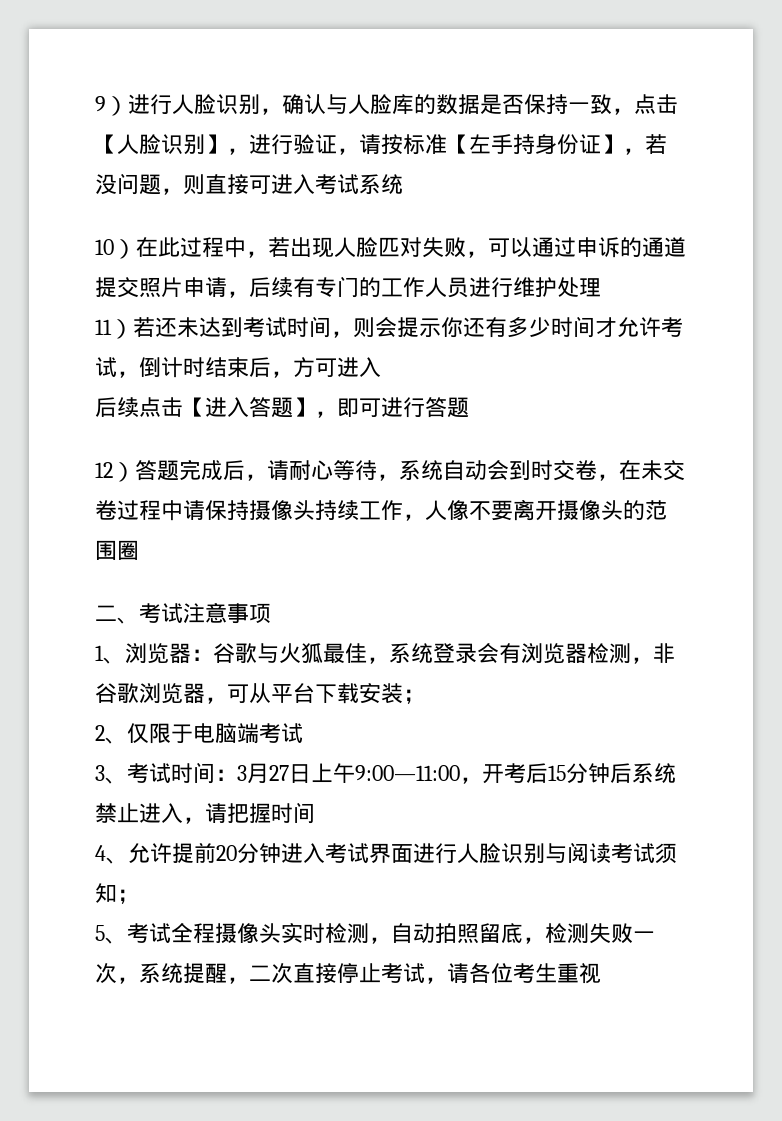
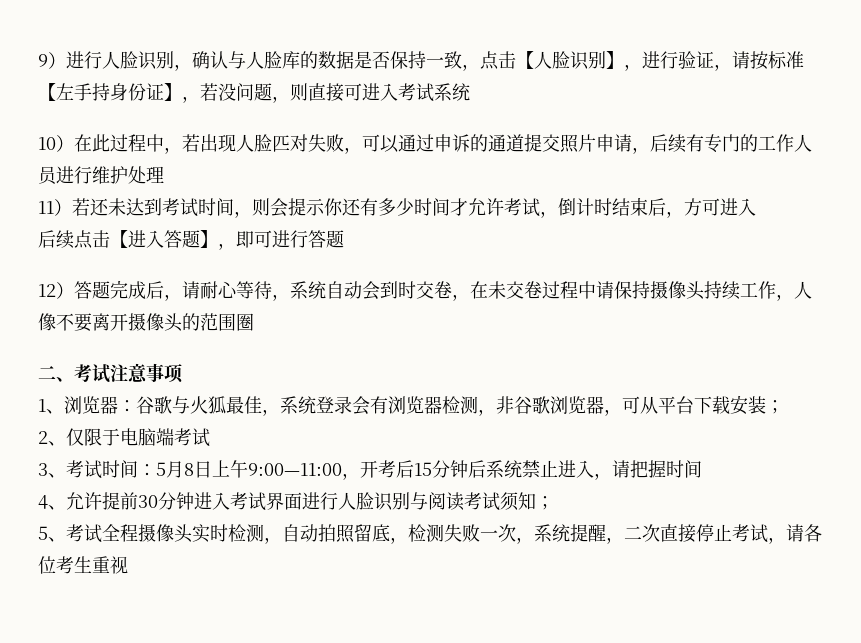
- 3、考试时间：3月27日上午9:00—11:00，开考后15分钟后系统禁止进入，请把握时间
+ 3、考试时间：5月8日上午9:00—11:00，开考后15分钟后系统禁止进入，请把握时间
- 4、允许提前20分钟进入考试界面进行人脸识别与阅读考试须知；
+ 4、允许提前30分钟进入考试界面进行人脸识别与阅读考试须知；

